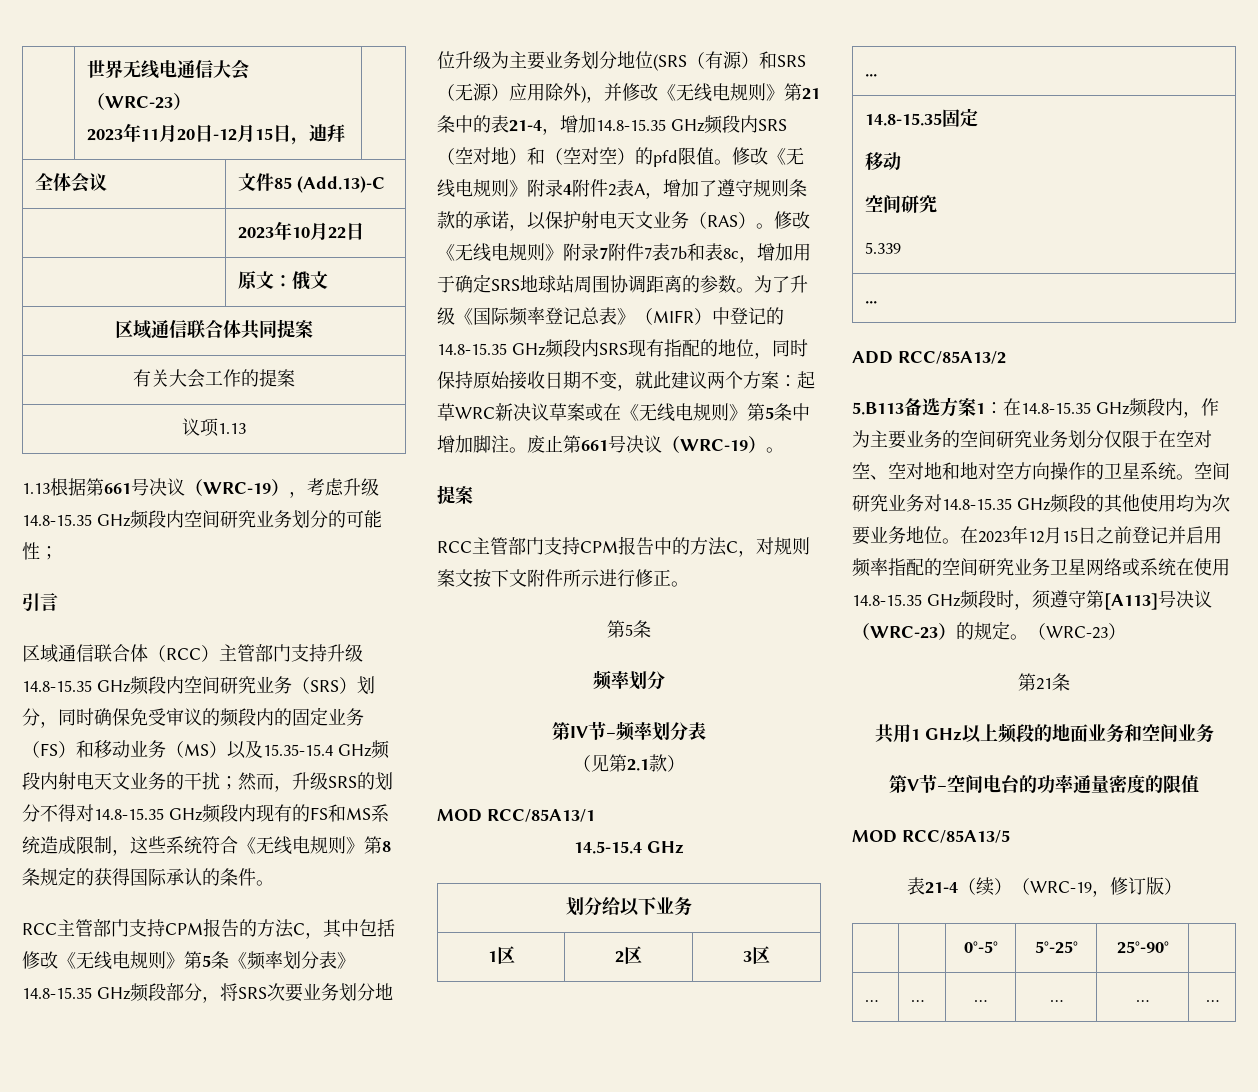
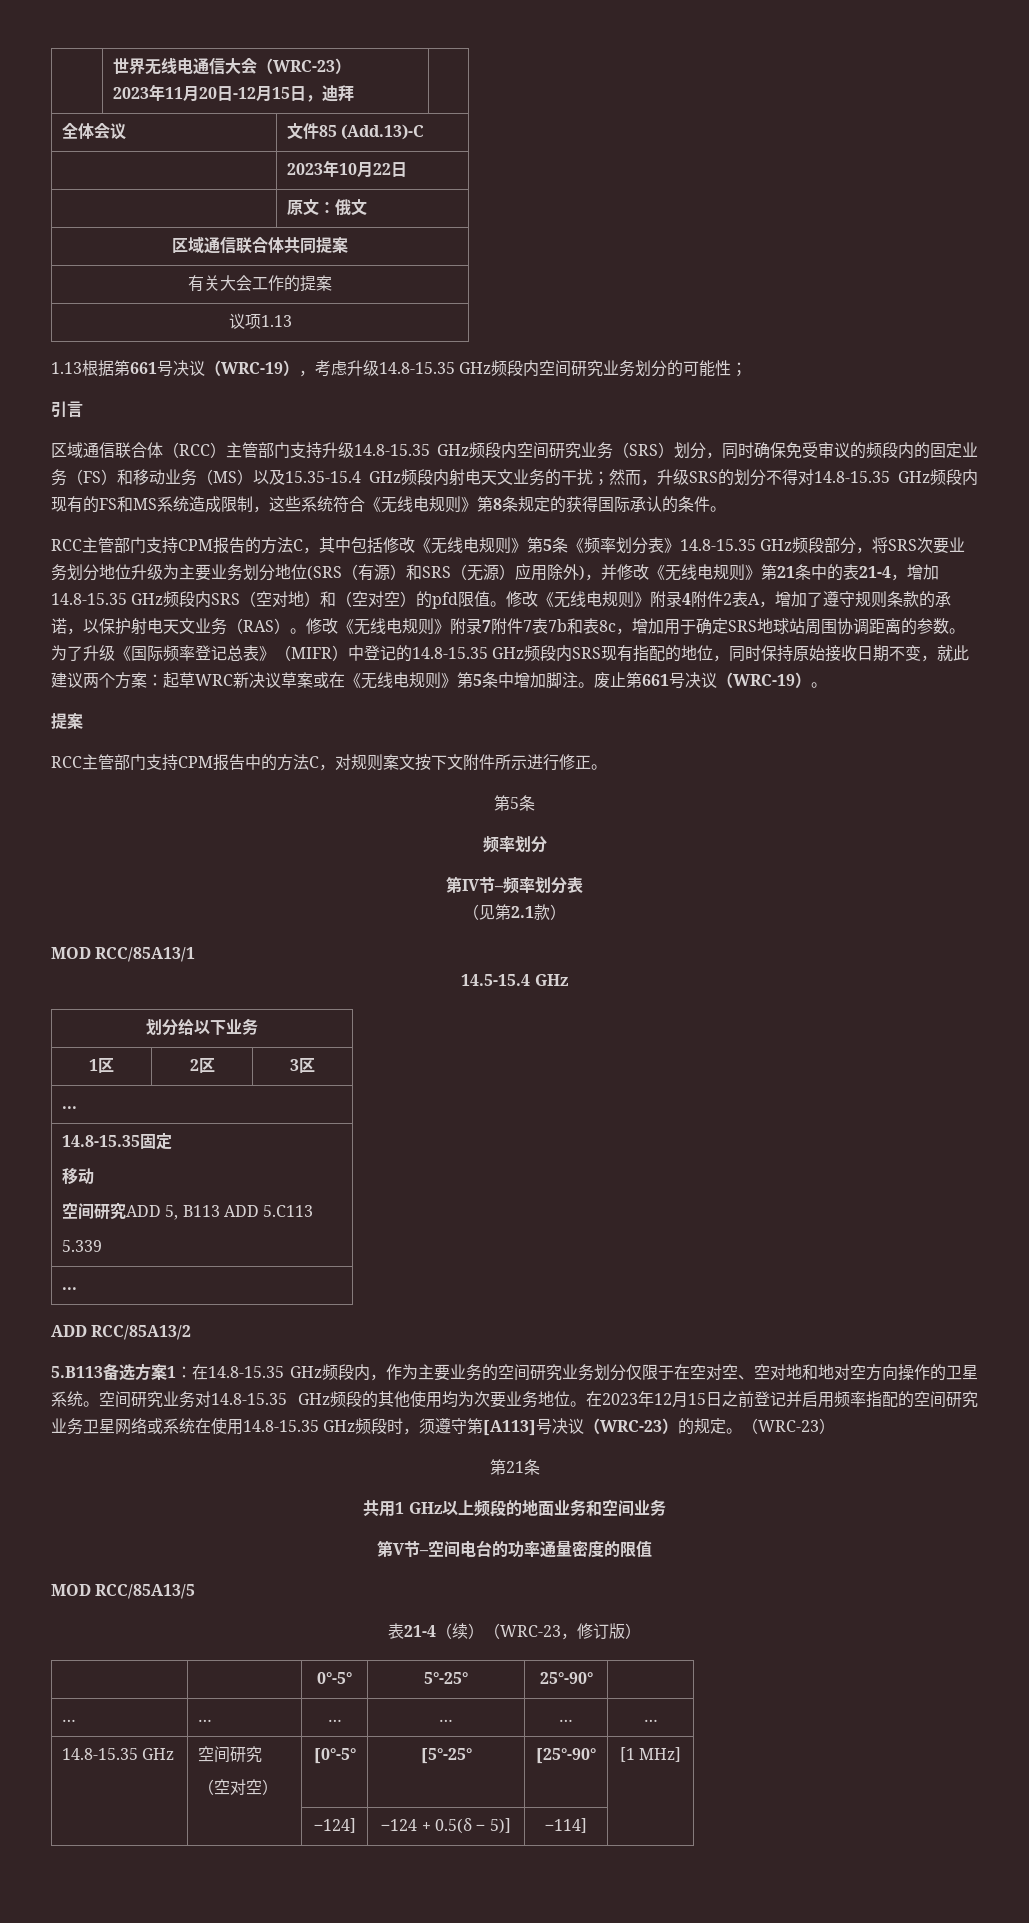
  14.8-15.35固定
  移动
- 空间研究
+ 空间研究ADD 5, B113 ADD 5.C113
- 表21-4（续）（WRC-19，修订版）
+ 表21-4（续）（WRC-23，修订版）
+ 14.8-15.35 GHz | 空间研究
+ （空对空） | [0°-5° | [5°-25° | [25°-90° | [1 MHz]
+ | | −124] | −124 + 0.5(δ − 5)] | −114] |

